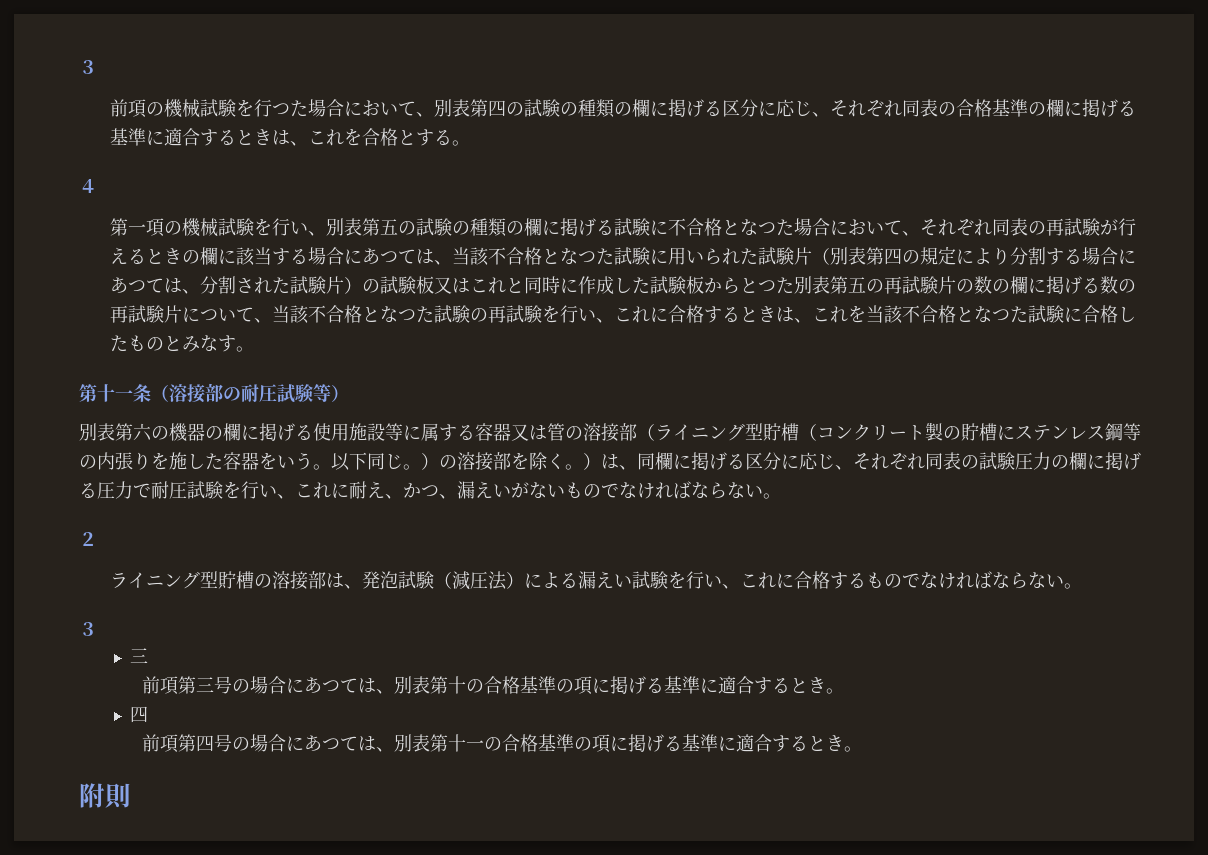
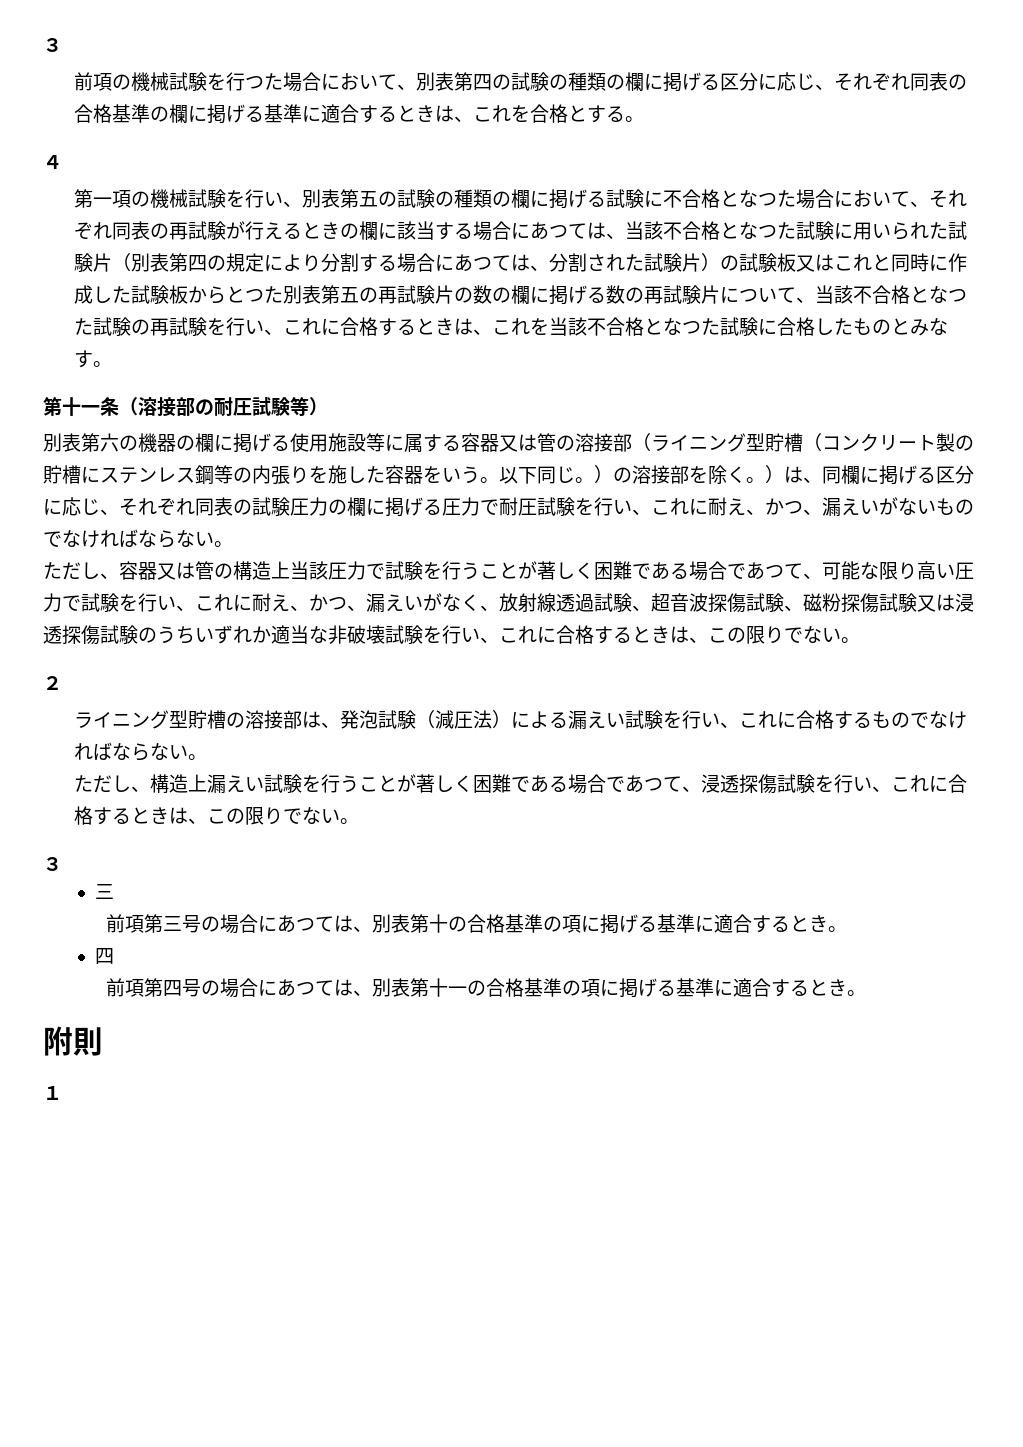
+ ただし、容器又は管の構造上当該圧力で試験を行うことが著しく困難である場合であつて、可能な限り高い圧力で試験を行い、これに耐え、かつ、漏えいがなく、放射線透過試験、超音波探傷試験、磁粉探傷試験又は浸透探傷試験のうちいずれか適当な非破壊試験を行い、これに合格するときは、この限りでない。
+ ただし、構造上漏えい試験を行うことが著しく困難である場合であつて、浸透探傷試験を行い、これに合格するときは、この限りでない。
+ １

